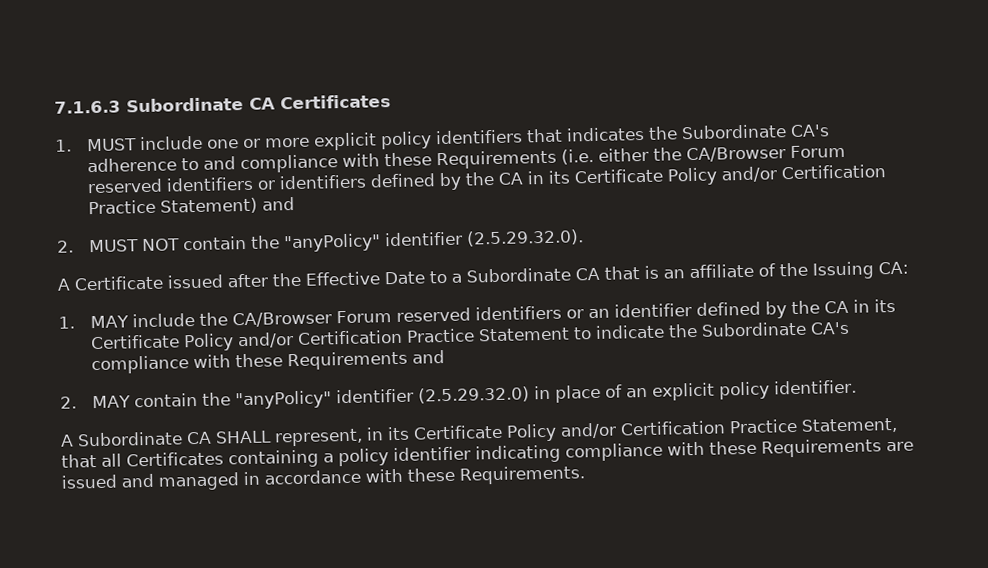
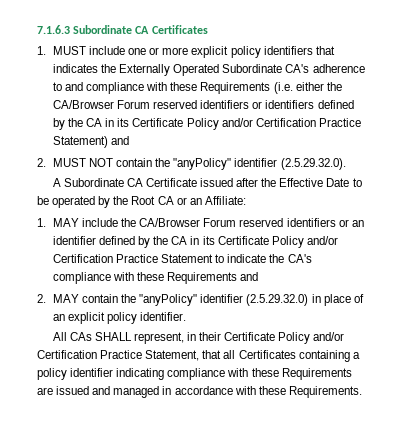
- 1. MUST include one or more explicit policy identifiers that indicates the Subordinate CA's adherence to and compliance with these Requirements (i.e. either the CA/Browser Forum reserved identifiers or identifiers defined by the CA in its Certificate Policy and/or Certification Practice Statement) and
+ 1. MUST include one or more explicit policy identifiers that indicates the Externally Operated Subordinate CA's adherence to and compliance with these Requirements (i.e. either the CA/Browser Forum reserved identifiers or identifiers defined by the CA in its Certificate Policy and/or Certification Practice Statement) and
- A Certificate issued after the Effective Date to a Subordinate CA that is an affiliate of the Issuing CA:
+ A Subordinate CA Certificate issued after the Effective Date to be operated by the Root CA or an Affiliate:
- 1. MAY include the CA/Browser Forum reserved identifiers or an identifier defined by the CA in its Certificate Policy and/or Certification Practice Statement to indicate the Subordinate CA's compliance with these Requirements and
+ 1. MAY include the CA/Browser Forum reserved identifiers or an identifier defined by the CA in its Certificate Policy and/or Certification Practice Statement to indicate the CA's compliance with these Requirements and
- A Subordinate CA SHALL represent, in its Certificate Policy and/or Certification Practice Statement, that all Certificates containing a policy identifier indicating compliance with these Requirements are issued and managed in accordance with these Requirements.
+ All CAs SHALL represent, in their Certificate Policy and/or Certification Practice Statement, that all Certificates containing a policy identifier indicating compliance with these Requirements are issued and managed in accordance with these Requirements.

